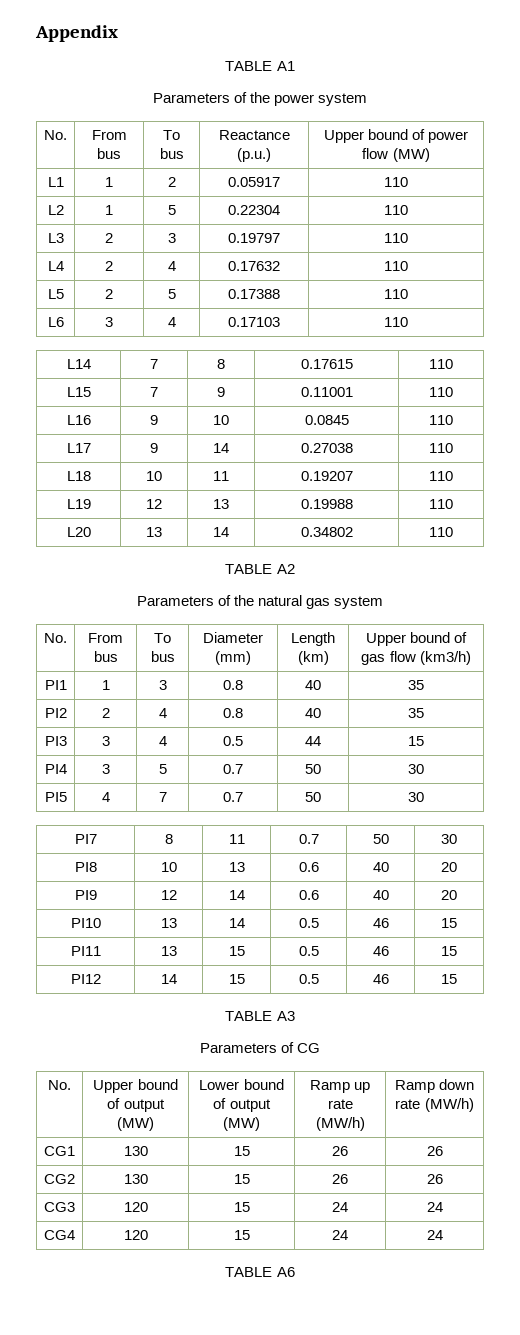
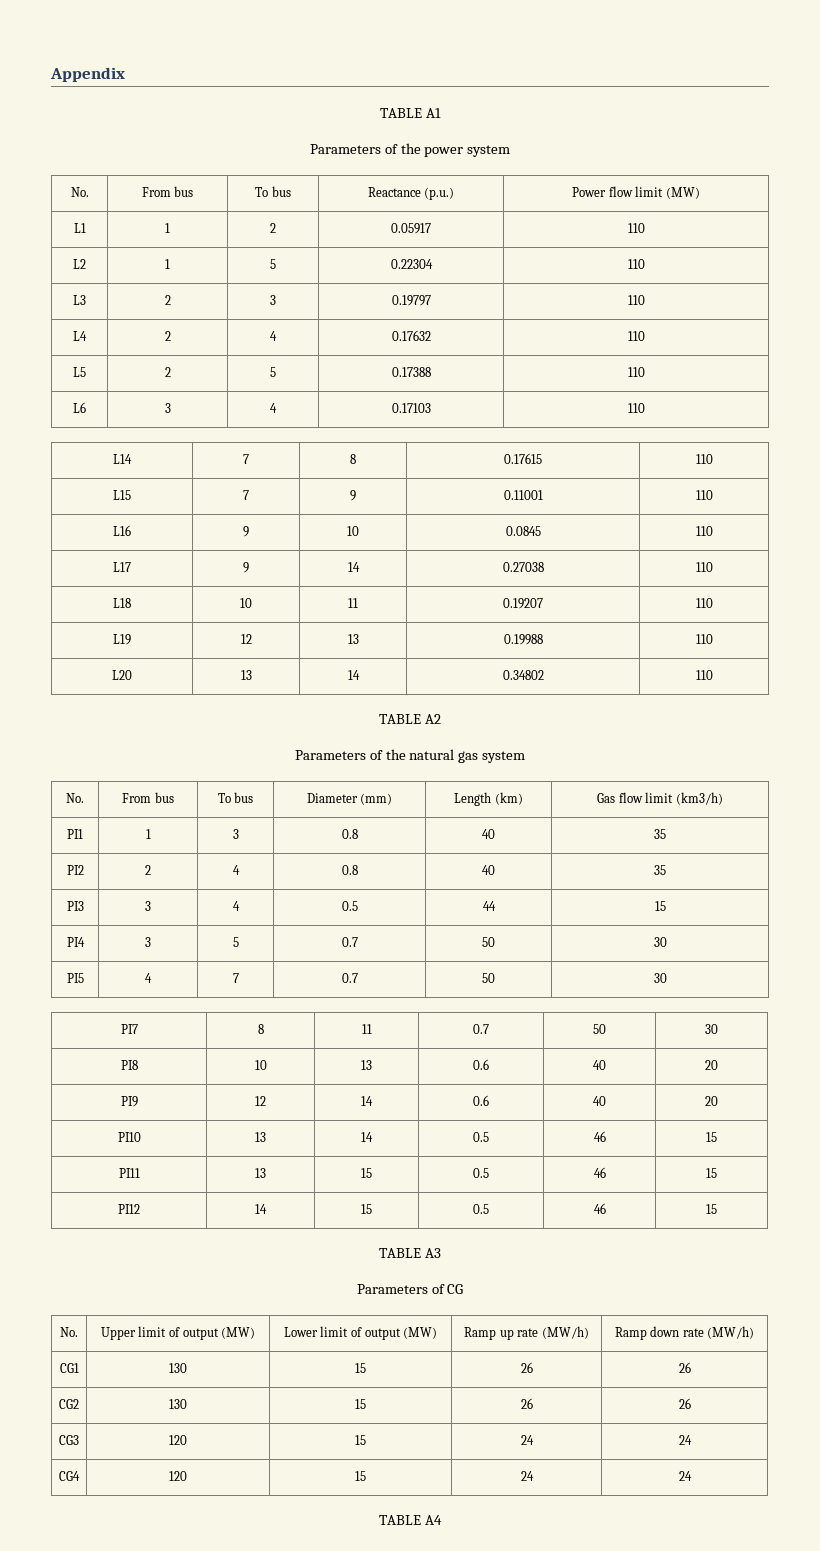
- No. | From bus | To bus | Reactance (p.u.) | Upper bound of power flow (MW)
+ No. | From bus | To bus | Reactance (p.u.) | Power flow limit (MW)
- No. | From bus | To bus | Diameter (mm) | Length (km) | Upper bound of gas flow (km3/h)
+ No. | From bus | To bus | Diameter (mm) | Length (km) | Gas flow limit (km3/h)
- No. | Upper bound of output (MW) | Lower bound of output (MW) | Ramp up rate (MW/h) | Ramp down rate (MW/h)
+ No. | Upper limit of output (MW) | Lower limit of output (MW) | Ramp up rate (MW/h) | Ramp down rate (MW/h)
- TABLE A6
+ TABLE A4

